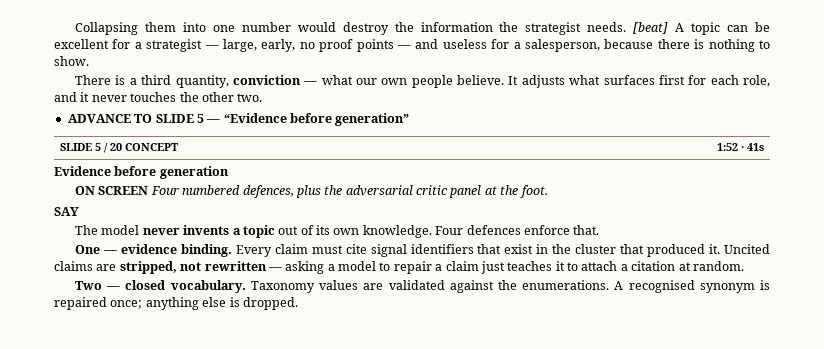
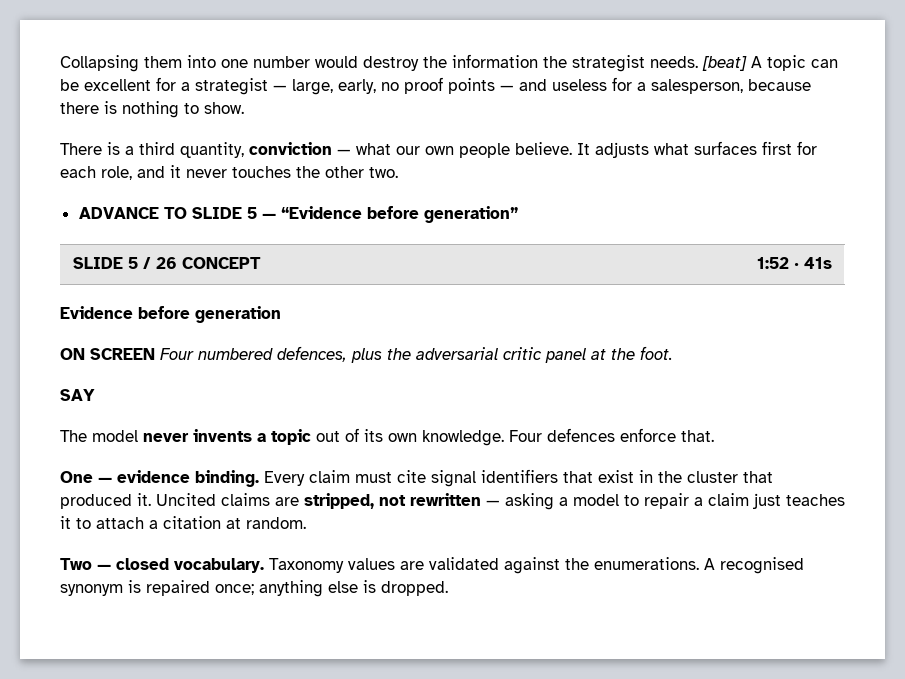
- SLIDE 5 / 20 CONCEPT | 1:52 · 41s
+ SLIDE 5 / 26 CONCEPT | 1:52 · 41s

